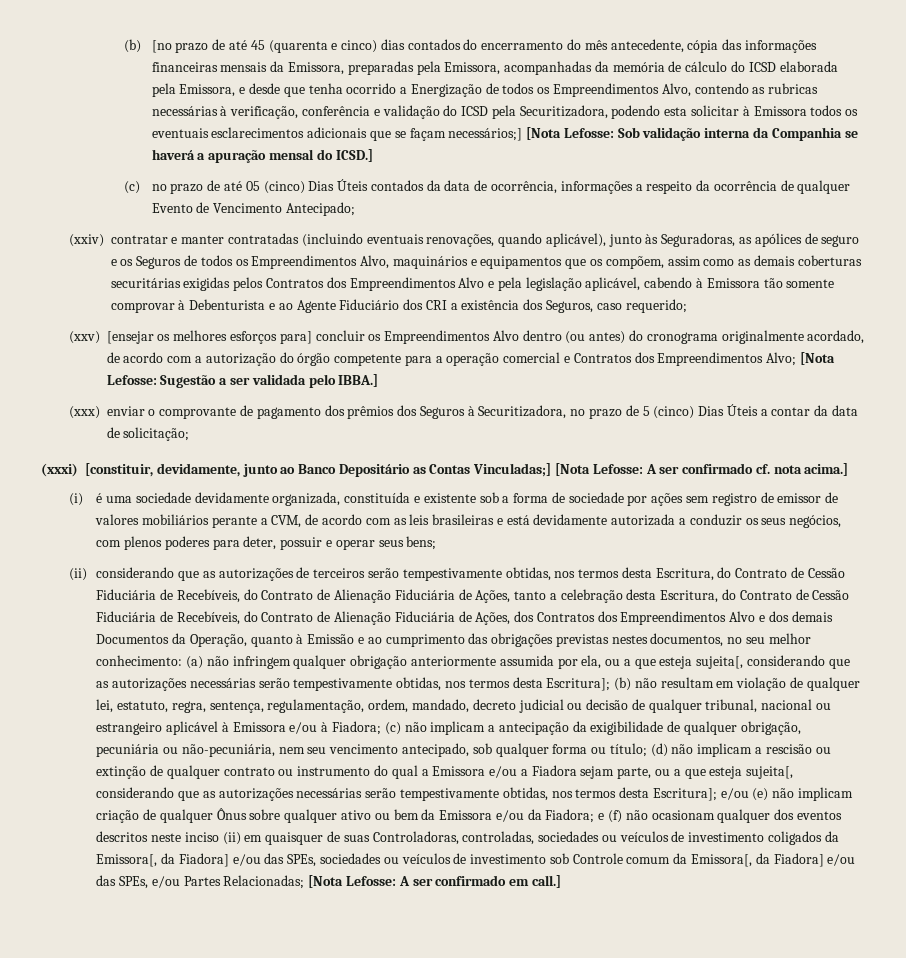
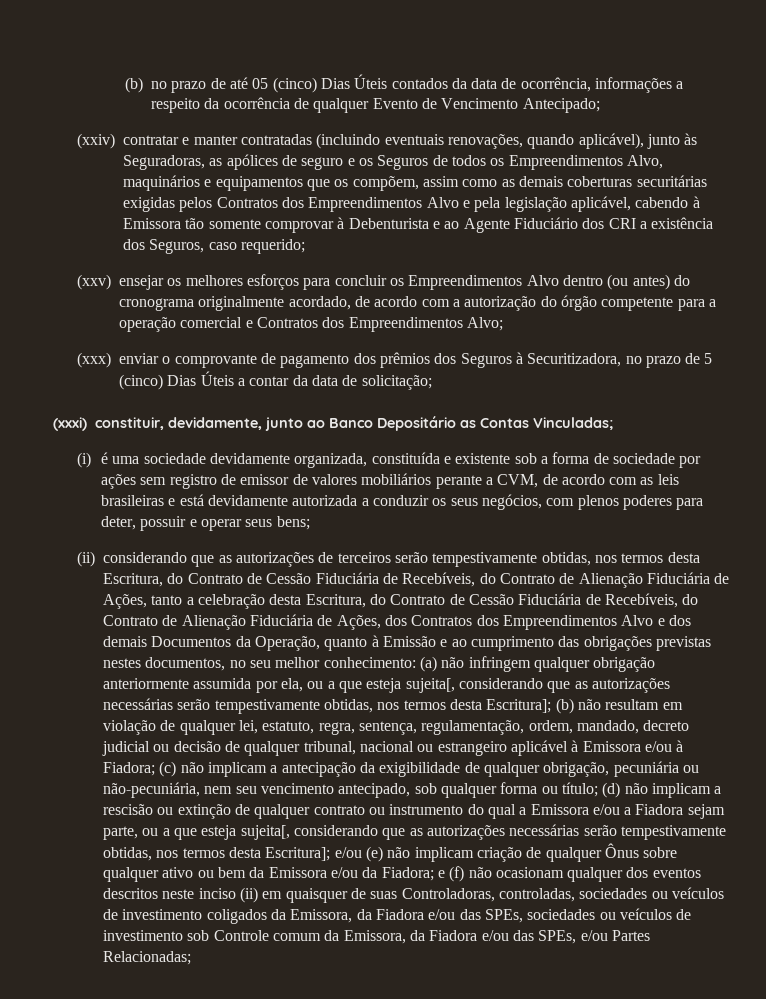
- (b) [no prazo de até 45 (quarenta e cinco) dias contados do encerramento do mês antecedente, cópia das informações financeiras mensais da Emissora, preparadas pela Emissora, acompanhadas da memória de cálculo do ICSD elaborada pela Emissora, e desde que tenha ocorrido a Energização de todos os Empreendimentos Alvo, contendo as rubricas necessárias à verificação, conferência e validação do ICSD pela Securitizadora, podendo esta solicitar à Emissora todos os eventuais esclarecimentos adicionais que se façam necessários;] [Nota Lefosse: Sob validação interna da Companhia se haverá a apuração mensal do ICSD.]
- (c) no prazo de até 05 (cinco) Dias Úteis contados da data de ocorrência, informações a respeito da ocorrência de qualquer Evento de Vencimento Antecipado;
+ (b) no prazo de até 05 (cinco) Dias Úteis contados da data de ocorrência, informações a respeito da ocorrência de qualquer Evento de Vencimento Antecipado;
- (xxv) [ensejar os melhores esforços para] concluir os Empreendimentos Alvo dentro (ou antes) do cronograma originalmente acordado, de acordo com a autorização do órgão competente para a operação comercial e Contratos dos Empreendimentos Alvo; [Nota Lefosse: Sugestão a ser validada pelo IBBA.]
+ (xxv) ensejar os melhores esforços para concluir os Empreendimentos Alvo dentro (ou antes) do cronograma originalmente acordado, de acordo com a autorização do órgão competente para a operação comercial e Contratos dos Empreendimentos Alvo;
- (xxxi) [constituir, devidamente, junto ao Banco Depositário as Contas Vinculadas;] [Nota Lefosse: A ser confirmado cf. nota acima.]
+ (xxxi) constituir, devidamente, junto ao Banco Depositário as Contas Vinculadas;
- e (f) não ocasionam qualquer dos eventos descritos neste inciso (ii) em quaisquer de suas Controladoras, controladas, sociedades ou veículos de investimento coligados da Emissora[, da Fiadora] e/ou das SPEs, sociedades ou veículos de investimento sob Controle comum da Emissora[, da Fiadora] e/ou das SPEs, e/ou Partes Relacionadas; [Nota Lefosse: A ser confirmado em call.]
+ e (f) não ocasionam qualquer dos eventos descritos neste inciso (ii) em quaisquer de suas Controladoras, controladas, sociedades ou veículos de investimento coligados da Emissora, da Fiadora e/ou das SPEs, sociedades ou veículos de investimento sob Controle comum da Emissora, da Fiadora e/ou das SPEs, e/ou Partes Relacionadas;

